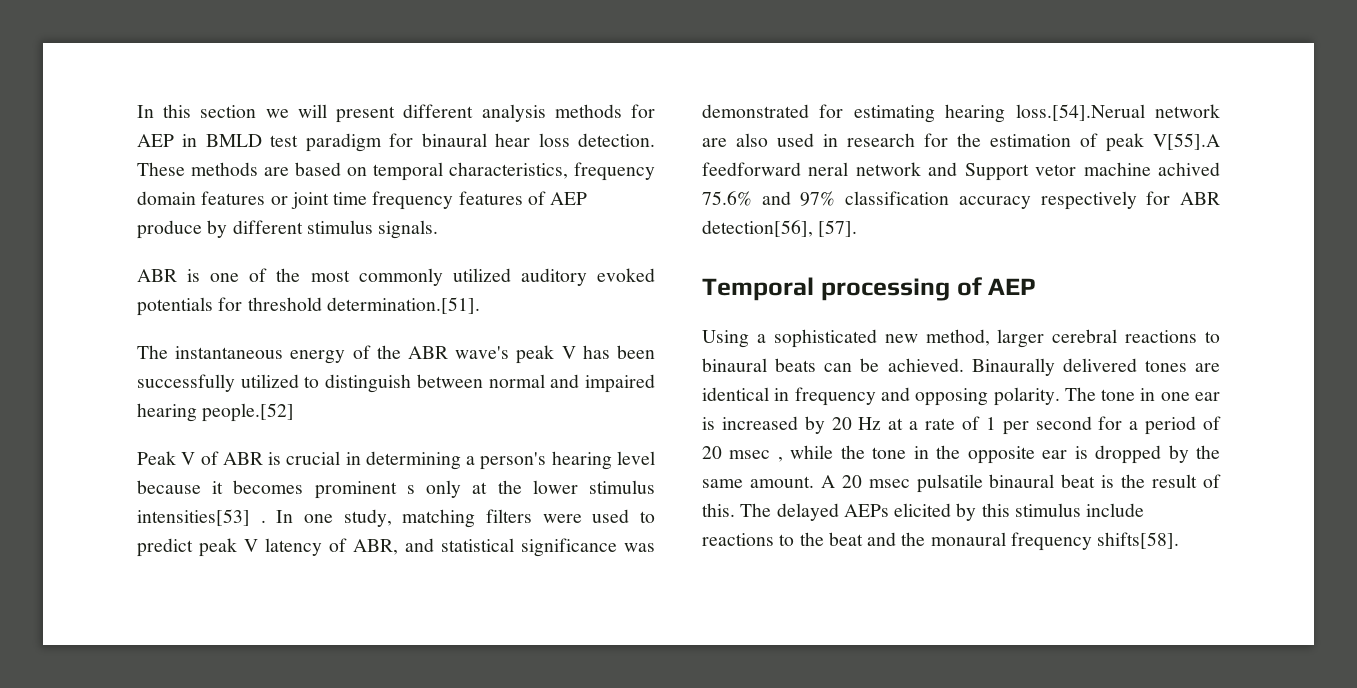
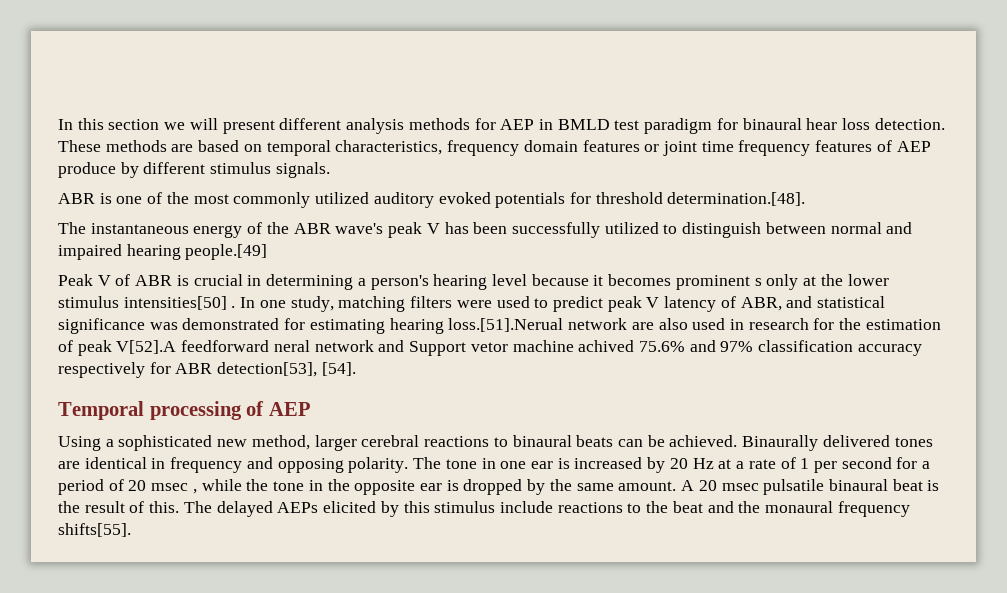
- ABR is one of the most commonly utilized auditory evoked potentials for threshold determination.[51].
+ ABR is one of the most commonly utilized auditory evoked potentials for threshold determination.[48].
- The instantaneous energy of the ABR wave's peak V has been successfully utilized to distinguish between normal and impaired hearing people.[52]
+ The instantaneous energy of the ABR wave's peak V has been successfully utilized to distinguish between normal and impaired hearing people.[49]
- Peak V of ABR is crucial in determining a person's hearing level because it becomes prominent s only at the lower stimulus intensities[53] .
+ Peak V of ABR is crucial in determining a person's hearing level because it becomes prominent s only at the lower stimulus intensities[50] .
- In one study, matching filters were used to predict peak V latency of ABR, and statistical significance was demonstrated for estimating hearing loss.[54].Nerual network are also used in research for the estimation of peak V[55].A feedforward neral network and Support vetor machine achived 75.6% and 97% classification accuracy respectively for ABR detection[56], [57].
+ In one study, matching filters were used to predict peak V latency of ABR, and statistical significance was demonstrated for estimating hearing loss.[51].Nerual network are also used in research for the estimation of peak V[52].A feedforward neral network and Support vetor machine achived 75.6% and 97% classification accuracy respectively for ABR detection[53], [54].
- The delayed AEPs elicited by this stimulus include reactions to the beat and the monaural frequency shifts[58].
+ The delayed AEPs elicited by this stimulus include reactions to the beat and the monaural frequency shifts[55].

